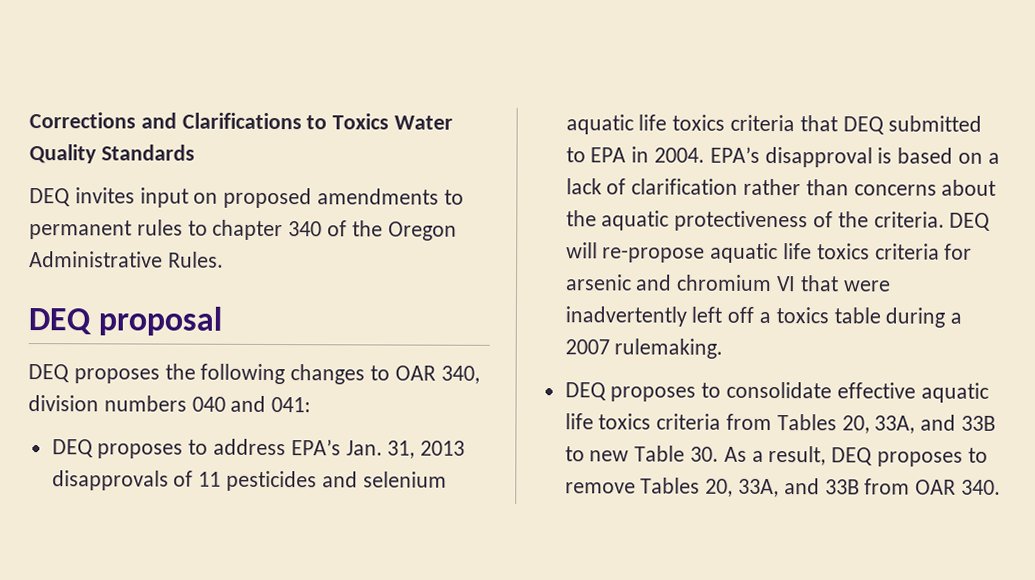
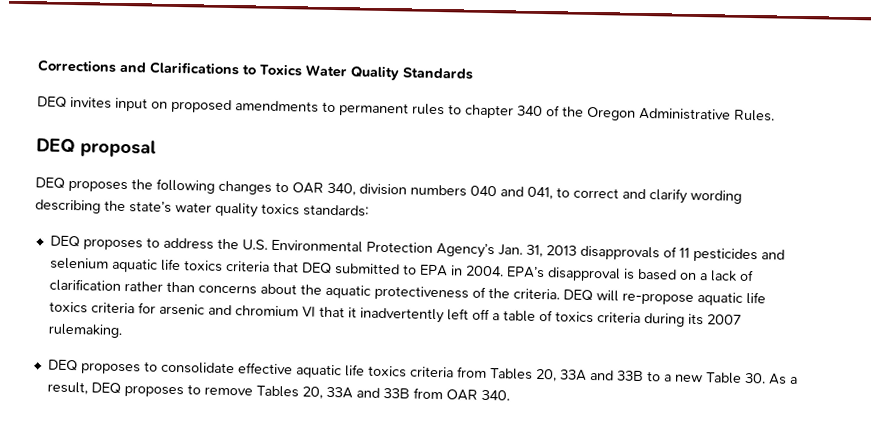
- DEQ proposes the following changes to OAR 340, division numbers 040 and 041:
+ DEQ proposes the following changes to OAR 340, division numbers 040 and 041, to correct and clarify wording describing the state’s water quality toxics standards:
- DEQ proposes to address EPA’s Jan. 31, 2013 disapprovals of 11 pesticides and selenium aquatic life toxics criteria that DEQ submitted to EPA in 2004.
+ DEQ proposes to address the U.S. Environmental Protection Agency’s Jan. 31, 2013 disapprovals of 11 pesticides and selenium aquatic life toxics criteria that DEQ submitted to EPA in 2004.
- DEQ will re-propose aquatic life toxics criteria for arsenic and chromium VI that were inadvertently left off a toxics table during a 2007 rulemaking.
+ DEQ will re-propose aquatic life toxics criteria for arsenic and chromium VI that it inadvertently left off a table of toxics criteria during its 2007 rulemaking.
- DEQ proposes to consolidate effective aquatic life toxics criteria from Tables 20, 33A, and 33B to new Table 30. As a result, DEQ proposes to remove Tables 20, 33A, and 33B from OAR 340.
+ DEQ proposes to consolidate effective aquatic life toxics criteria from Tables 20, 33A and 33B to a new Table 30. As a result, DEQ proposes to remove Tables 20, 33A and 33B from OAR 340.

